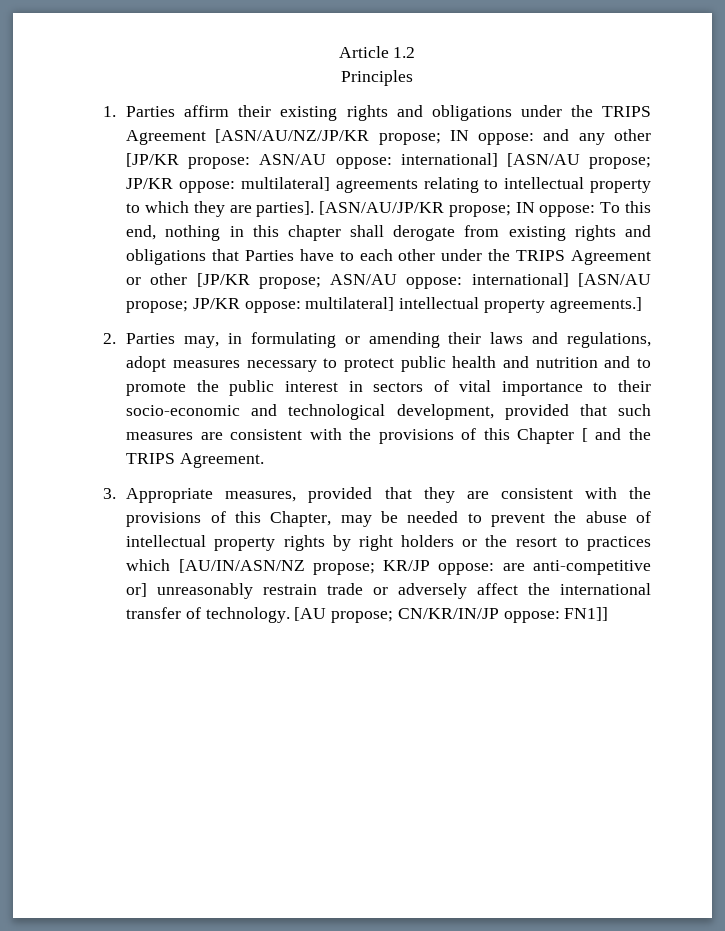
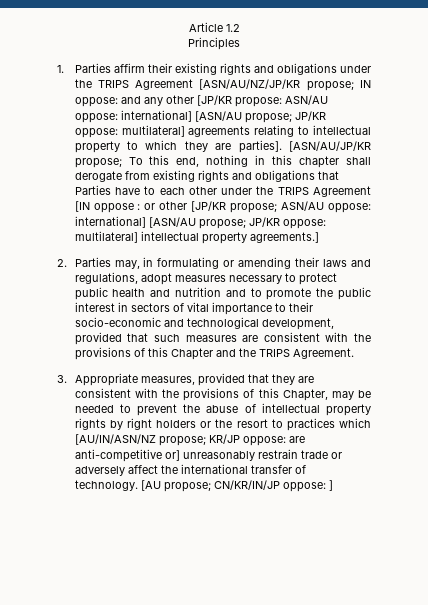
- [ASN/AU/JP/KR propose; IN oppose: To this end, nothing in this chapter shall derogate from existing rights and obligations that Parties have to each other under the TRIPS Agreement or other [JP/KR propose; ASN/AU oppose: international] [ASN/AU propose; JP/KR oppose: multilateral] intellectual property agreements.]
+ [ASN/AU/JP/KR propose; To this end, nothing in this chapter shall derogate from existing rights and obligations that Parties have to each other under the TRIPS Agreement [IN oppose : or other [JP/KR propose; ASN/AU oppose: international] [ASN/AU propose; JP/KR oppose: multilateral] intellectual property agreements.]
- 2. Parties may, in formulating or amending their laws and regulations, adopt measures necessary to protect public health and nutrition and to promote the public interest in sectors of vital importance to their socio-economic and technological development, provided that such measures are consistent with the provisions of this Chapter [ and the TRIPS Agreement.
+ 2. Parties may, in formulating or amending their laws and regulations, adopt measures necessary to protect public health and nutrition and to promote the public interest in sectors of vital importance to their socio-economic and technological development, provided that such measures are consistent with the provisions of this Chapter and the TRIPS Agreement.
- [AU propose; CN/KR/IN/JP oppose: FN1]]
+ [AU propose; CN/KR/IN/JP oppose: ]

